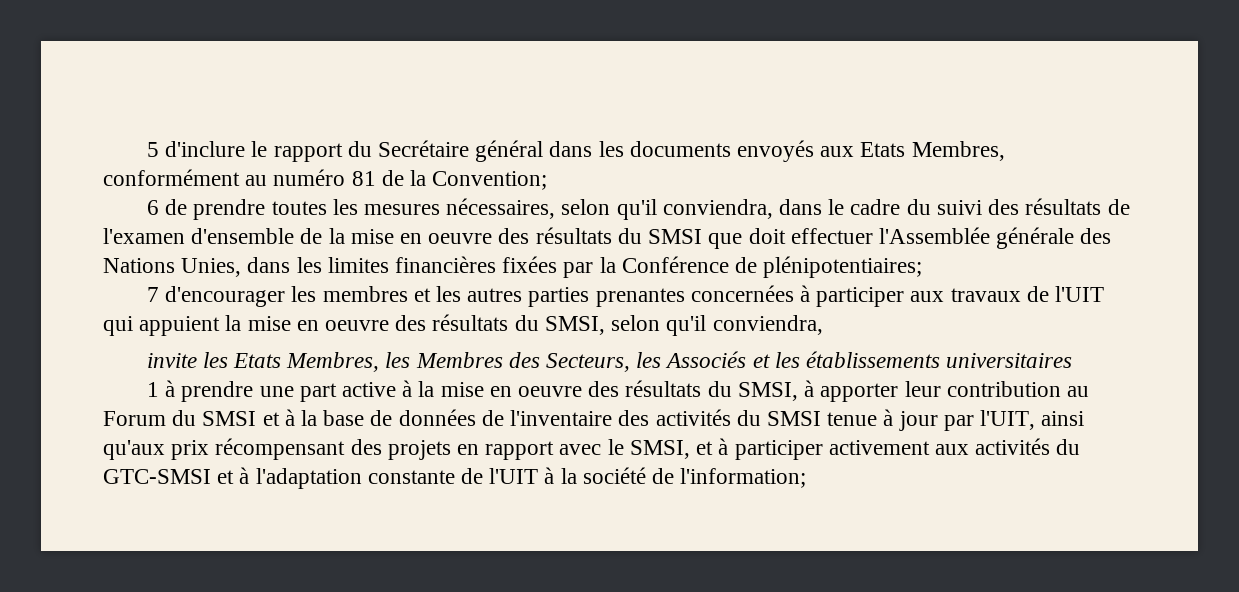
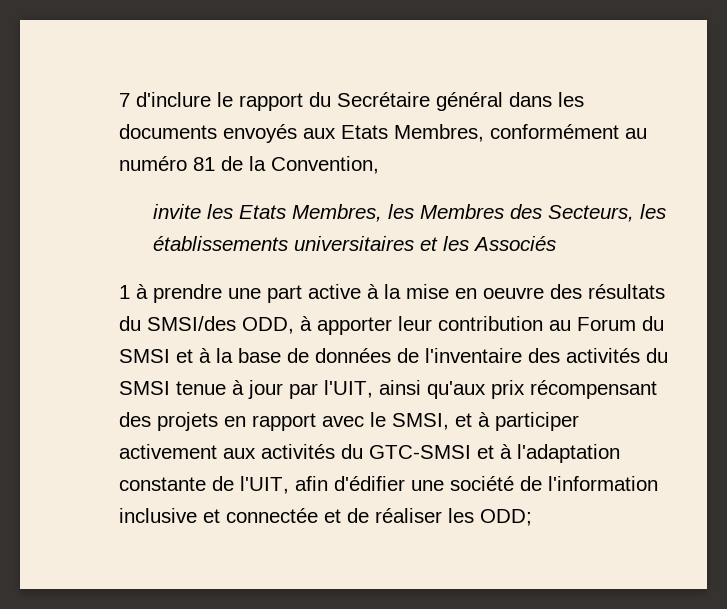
- 5 d'inclure le rapport du Secrétaire général dans les documents envoyés aux Etats Membres, conformément au numéro 81 de la Convention;
- 6 de prendre toutes les mesures nécessaires, selon qu'il conviendra, dans le cadre du suivi des résultats de l'examen d'ensemble de la mise en oeuvre des résultats du SMSI que doit effectuer l'Assemblée générale des Nations Unies, dans les limites financières fixées par la Conférence de plénipotentiaires;
- 7 d'encourager les membres et les autres parties prenantes concernées à participer aux travaux de l'UIT qui appuient la mise en oeuvre des résultats du SMSI, selon qu'il conviendra,
+ 7 d'inclure le rapport du Secrétaire général dans les documents envoyés aux Etats Membres, conformément au numéro 81 de la Convention,
- invite les Etats Membres, les Membres des Secteurs, les Associés et les établissements universitaires
+ invite les Etats Membres, les Membres des Secteurs, les établissements universitaires et les Associés
- 1 à prendre une part active à la mise en oeuvre des résultats du SMSI, à apporter leur contribution au Forum du SMSI et à la base de données de l'inventaire des activités du SMSI tenue à jour par l'UIT, ainsi qu'aux prix récompensant des projets en rapport avec le SMSI, et à participer activement aux activités du GTC-SMSI et à l'adaptation constante de l'UIT à la société de l'information;
+ 1 à prendre une part active à la mise en oeuvre des résultats du SMSI/des ODD, à apporter leur contribution au Forum du SMSI et à la base de données de l'inventaire des activités du SMSI tenue à jour par l'UIT, ainsi qu'aux prix récompensant des projets en rapport avec le SMSI, et à participer activement aux activités du GTC-SMSI et à l'adaptation constante de l'UIT, afin d'édifier une société de l'information inclusive et connectée et de réaliser les ODD;

